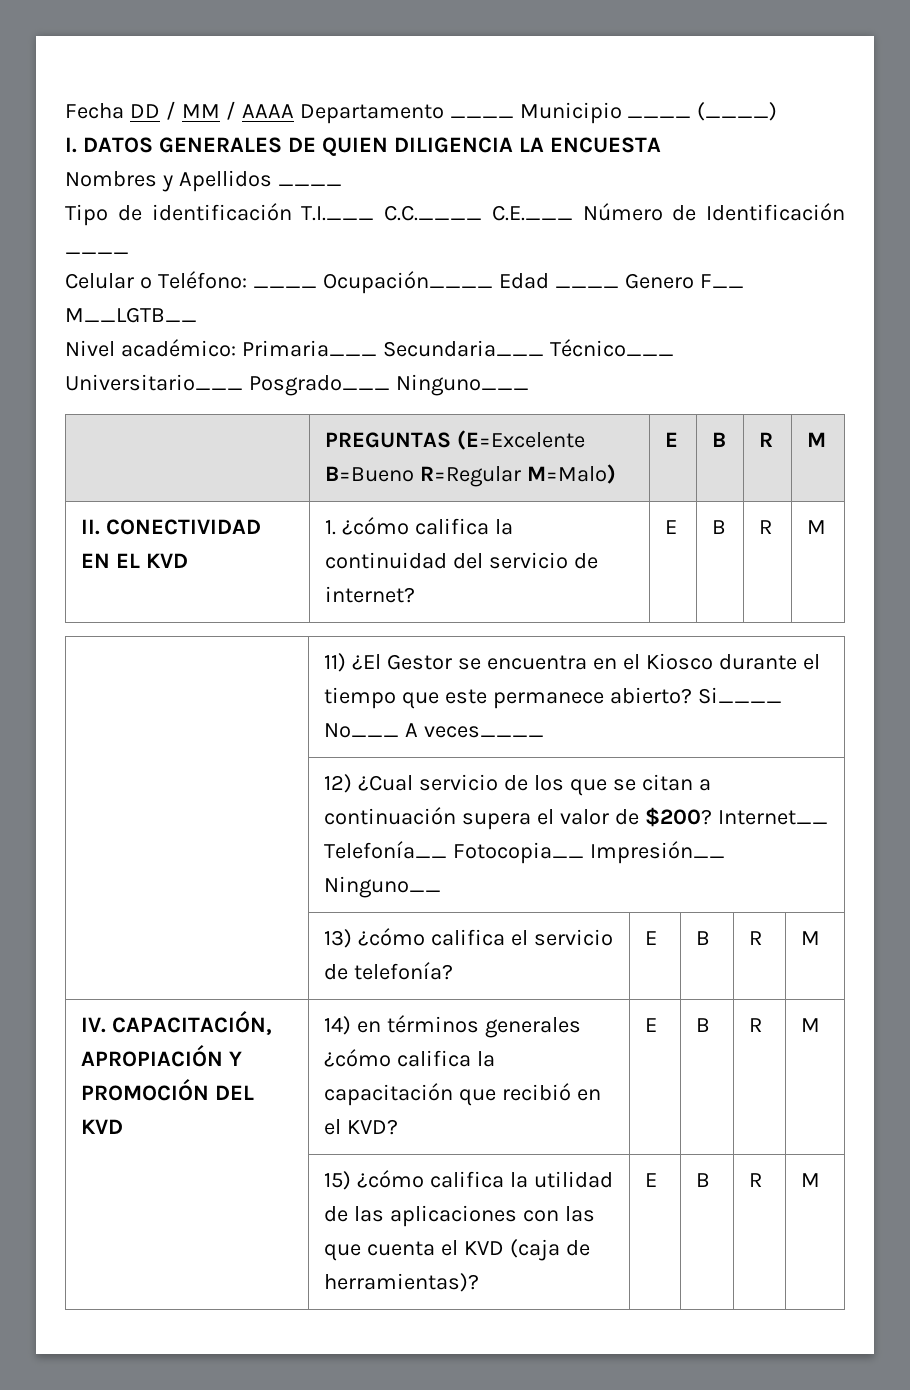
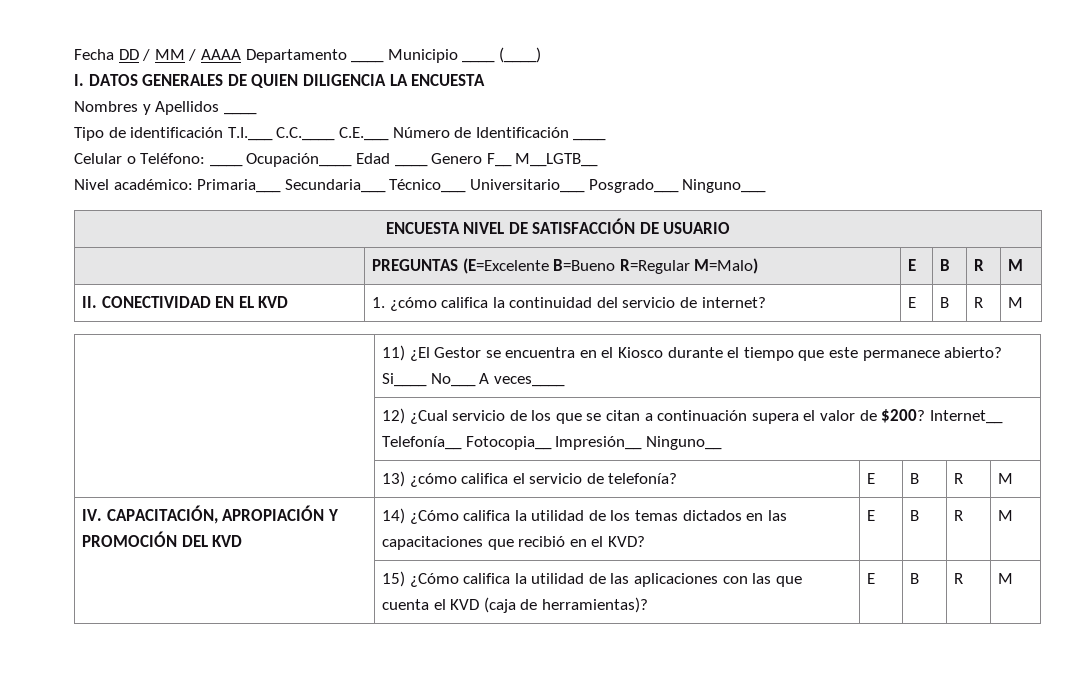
+ ENCUESTA NIVEL DE SATISFACCIÓN DE USUARIO
- IV. CAPACITACIÓN, APROPIACIÓN Y PROMOCIÓN DEL KVD | 14) en términos generales ¿cómo califica la capacitación que recibió en el KVD? | E | B | R | M
+ IV. CAPACITACIÓN, APROPIACIÓN Y PROMOCIÓN DEL KVD | 14) ¿Cómo califica la utilidad de los temas dictados en las capacitaciones que recibió en el KVD? | E | B | R | M
- | 15) ¿cómo califica la utilidad de las aplicaciones con las que cuenta el KVD (caja de herramientas)? | E | B | R | M
+ | 15) ¿Cómo califica la utilidad de las aplicaciones con las que cuenta el KVD (caja de herramientas)? | E | B | R | M

